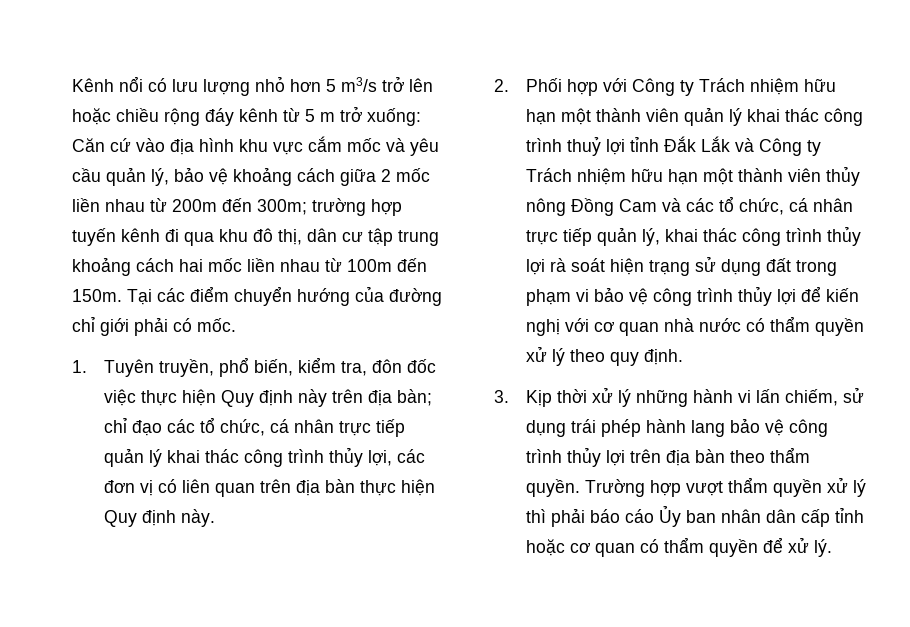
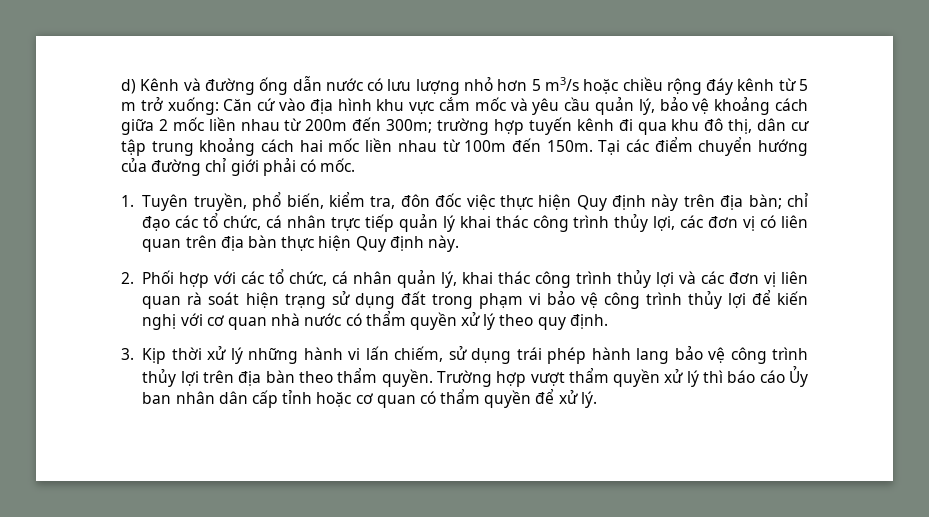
- Kênh nổi có lưu lượng nhỏ hơn 5 m3/s trở lên hoặc chiều rộng đáy kênh từ 5 m trở xuống:
+ d) Kênh và đường ống dẫn nước có lưu lượng nhỏ hơn 5 m3/s hoặc chiều rộng đáy kênh từ 5 m trở xuống:
- 2. Phối hợp với Công ty Trách nhiệm hữu hạn một thành viên quản lý khai thác công trình thuỷ lợi tỉnh Đắk Lắk và Công ty Trách nhiệm hữu hạn một thành viên thủy nông Đồng Cam và các tổ chức, cá nhân trực tiếp quản lý, khai thác công trình thủy lợi rà soát hiện trạng sử dụng đất trong phạm vi bảo vệ công trình thủy lợi để kiến nghị với cơ quan nhà nước có thẩm quyền xử lý theo quy định.
+ 2. Phối hợp với các tổ chức, cá nhân quản lý, khai thác công trình thủy lợi và các đơn vị liên quan rà soát hiện trạng sử dụng đất trong phạm vi bảo vệ công trình thủy lợi để kiến nghị với cơ quan nhà nước có thẩm quyền xử lý theo quy định.
- Trường hợp vượt thẩm quyền xử lý thì phải báo cáo Ủy ban nhân dân cấp tỉnh hoặc cơ quan có thẩm quyền để xử lý.
+ Trường hợp vượt thẩm quyền xử lý thì báo cáo Ủy ban nhân dân cấp tỉnh hoặc cơ quan có thẩm quyền để xử lý.

